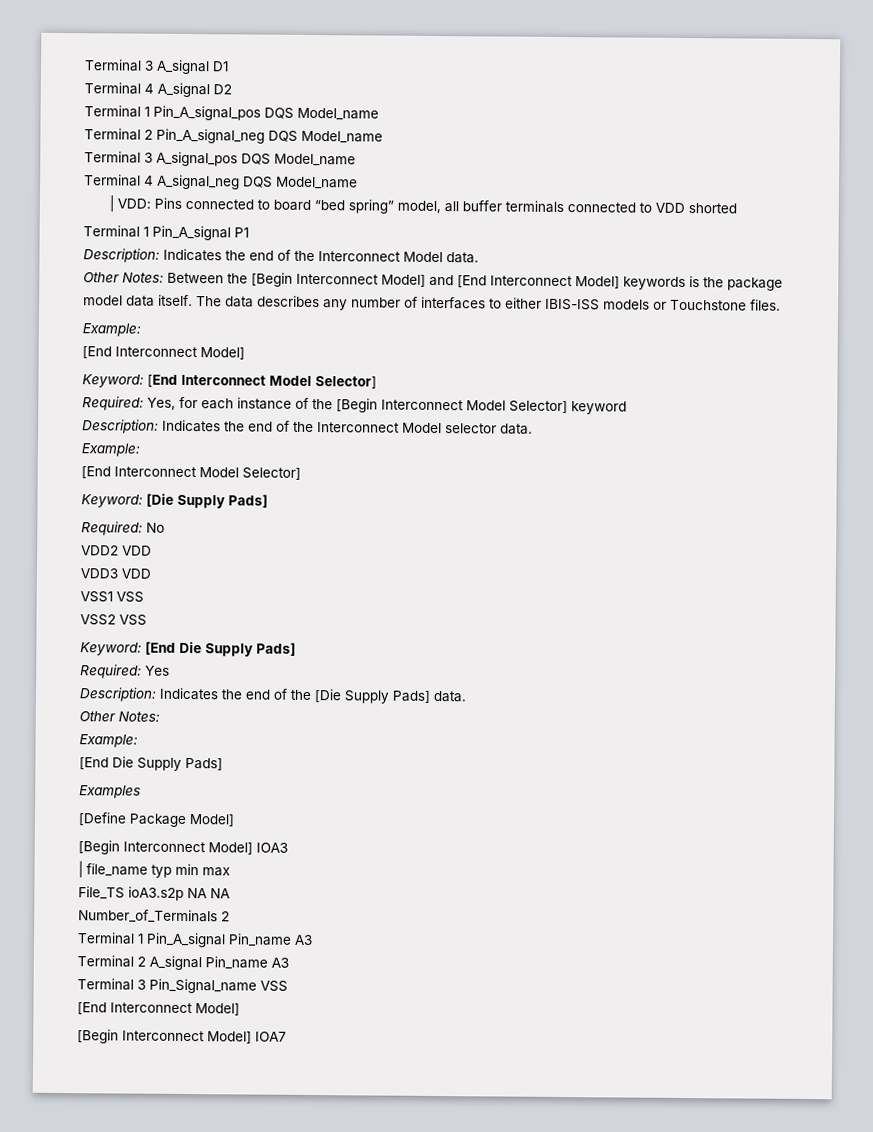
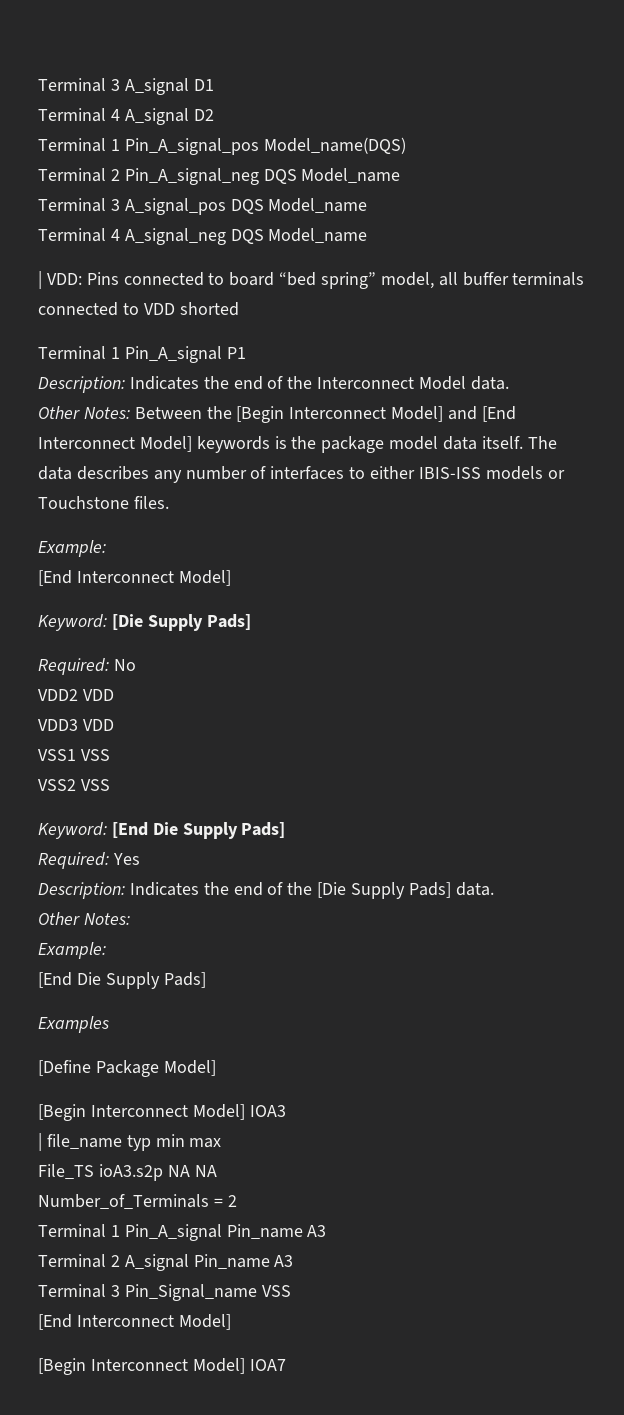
- Terminal 1 Pin_A_signal_pos DQS Model_name
+ Terminal 1 Pin_A_signal_pos Model_name(DQS)
- Keyword: [End Interconnect Model Selector]
- Required: Yes, for each instance of the [Begin Interconnect Model Selector] keyword
- Description: Indicates the end of the Interconnect Model selector data.
- Example:
- [End Interconnect Model Selector]
- Number_of_Terminals 2
+ Number_of_Terminals = 2

